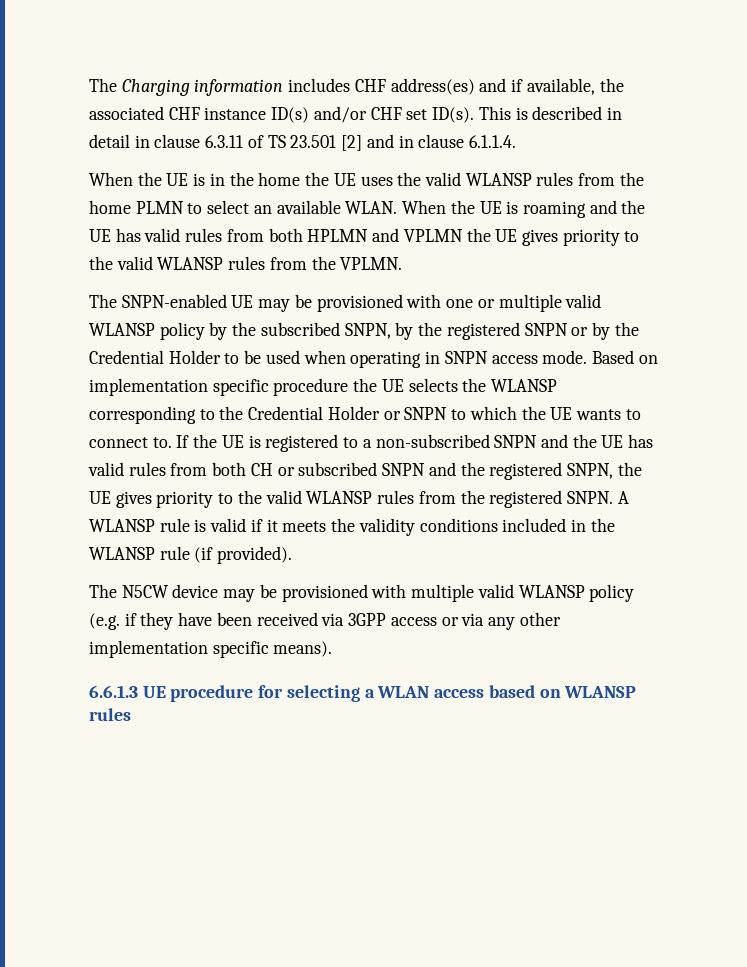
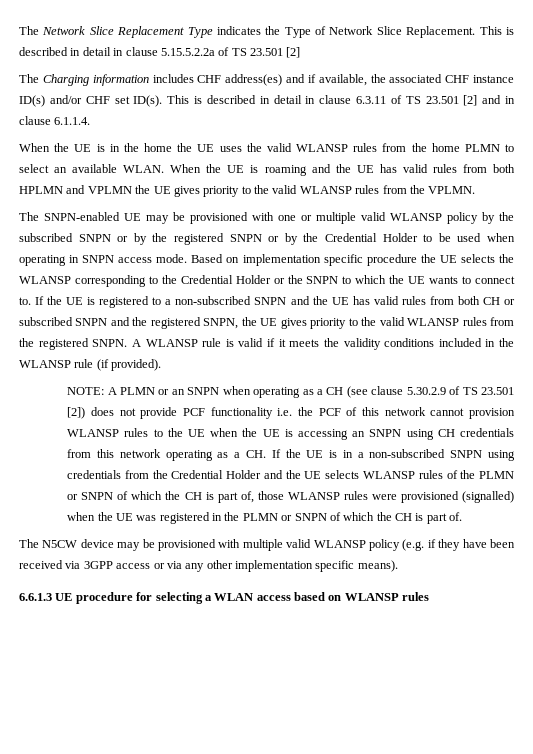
+ The Network Slice Replacement Type indicates the Type of Network Slice Replacement. This is described in detail in clause 5.15.5.2.2a of TS 23.501 [2]
- The SNPN-enabled UE may be provisioned with one or multiple valid WLANSP policy by the subscribed SNPN, by the registered SNPN or by the Credential Holder to be used when operating in SNPN access mode.
+ The SNPN-enabled UE may be provisioned with one or multiple valid WLANSP policy by the subscribed SNPN or by the registered SNPN or by the Credential Holder to be used when operating in SNPN access mode.
- Based on implementation specific procedure the UE selects the WLANSP corresponding to the Credential Holder or SNPN to which the UE wants to connect to.
+ Based on implementation specific procedure the UE selects the WLANSP corresponding to the Credential Holder or the SNPN to which the UE wants to connect to.
+ NOTE: A PLMN or an SNPN when operating as a CH (see clause 5.30.2.9 of TS 23.501 [2]) does not provide PCF functionality i.e. the PCF of this network cannot provision WLANSP rules to the UE when the UE is accessing an SNPN using CH credentials from this network operating as a CH. If the UE is in a non-subscribed SNPN using credentials from the Credential Holder and the UE selects WLANSP rules of the PLMN or SNPN of which the CH is part of, those WLANSP rules were provisioned (signalled) when the UE was registered in the PLMN or SNPN of which the CH is part of.

